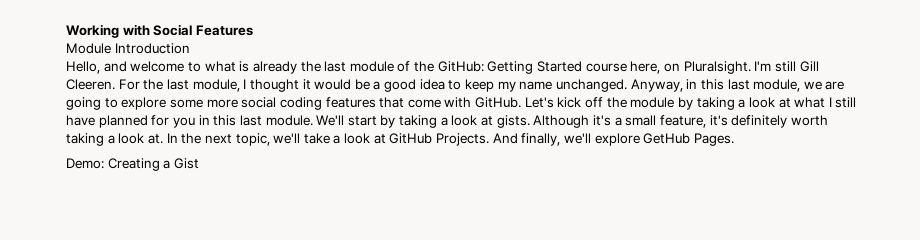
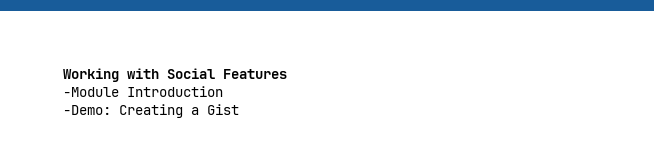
- Module Introduction
+ -Module Introduction
- Hello, and welcome to what is already the last module of the GitHub: Getting Started course here, on Pluralsight. I'm still Gill Cleeren. For the last module, I thought it would be a good idea to keep my name unchanged. Anyway, in this last module, we are going to explore some more social coding features that come with GitHub. Let's kick off the module by taking a look at what I still have planned for you in this last module. We'll start by taking a look at gists. Although it's a small feature, it's definitely worth taking a look at. In the next topic, we'll take a look at GitHub Projects. And finally, we'll explore GetHub Pages.
- Demo: Creating a Gist
+ -Demo: Creating a Gist

